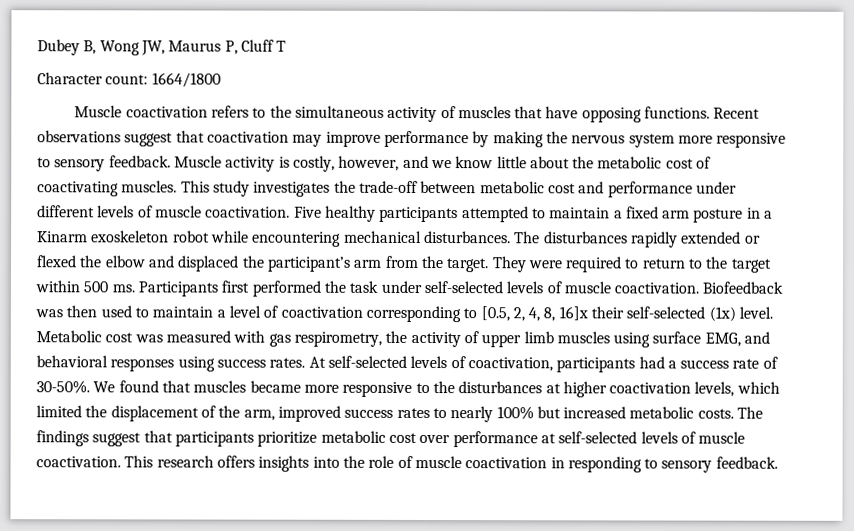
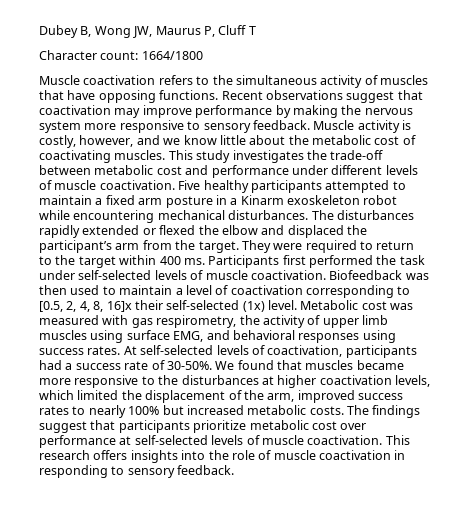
- They were required to return to the target within 500 ms.
+ They were required to return to the target within 400 ms.

